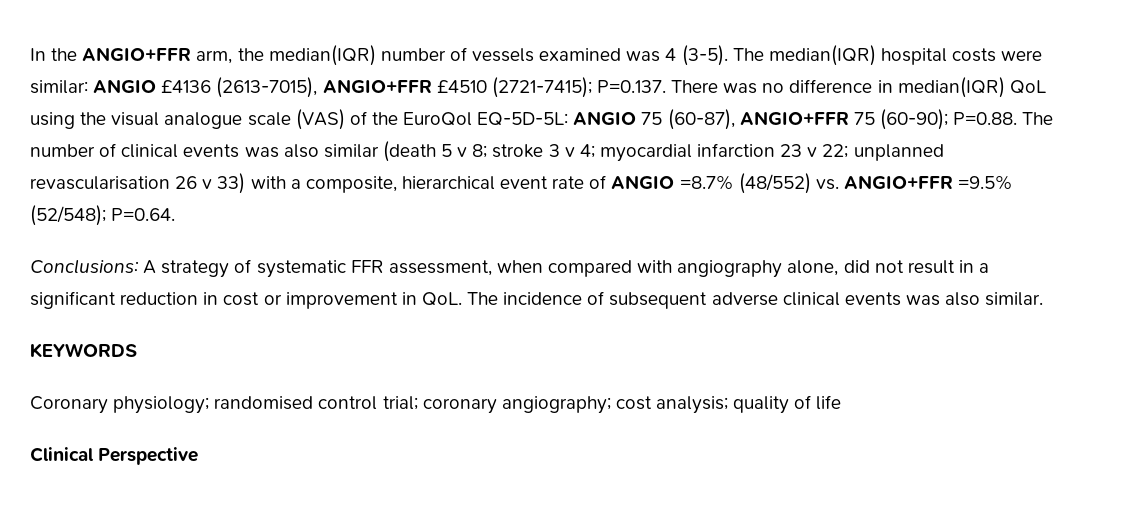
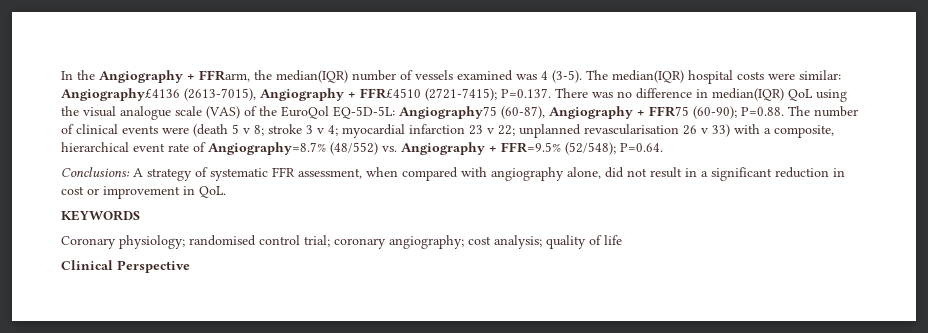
- In the ANGIO+FFR arm, the median(IQR) number of vessels examined was 4 (3-5).
+ In the Angiography + FFRarm, the median(IQR) number of vessels examined was 4 (3-5).
- The median(IQR) hospital costs were similar: ANGIO £4136 (2613-7015), ANGIO+FFR £4510 (2721-7415); P=0.137. There was no difference in median(IQR) QoL using the visual analogue scale (VAS) of the EuroQol EQ-5D-5L: ANGIO 75 (60-87), ANGIO+FFR 75 (60-90); P=0.88. The number of clinical events was also similar (death 5 v 8; stroke 3 v 4; myocardial infarction 23 v 22; unplanned revascularisation 26 v 33) with a composite, hierarchical event rate of ANGIO =8.7% (48/552) vs. ANGIO+FFR =9.5% (52/548); P=0.64.
+ The median(IQR) hospital costs were similar: Angiography£4136 (2613-7015), Angiography + FFR£4510 (2721-7415); P=0.137. There was no difference in median(IQR) QoL using the visual analogue scale (VAS) of the EuroQol EQ-5D-5L: Angiography75 (60-87), Angiography + FFR75 (60-90); P=0.88. The number of clinical events were (death 5 v 8; stroke 3 v 4; myocardial infarction 23 v 22; unplanned revascularisation 26 v 33) with a composite, hierarchical event rate of Angiography=8.7% (48/552) vs. Angiography + FFR=9.5% (52/548); P=0.64.
- Conclusions: A strategy of systematic FFR assessment, when compared with angiography alone, did not result in a significant reduction in cost or improvement in QoL. The incidence of subsequent adverse clinical events was also similar.
+ Conclusions: A strategy of systematic FFR assessment, when compared with angiography alone, did not result in a significant reduction in cost or improvement in QoL.

